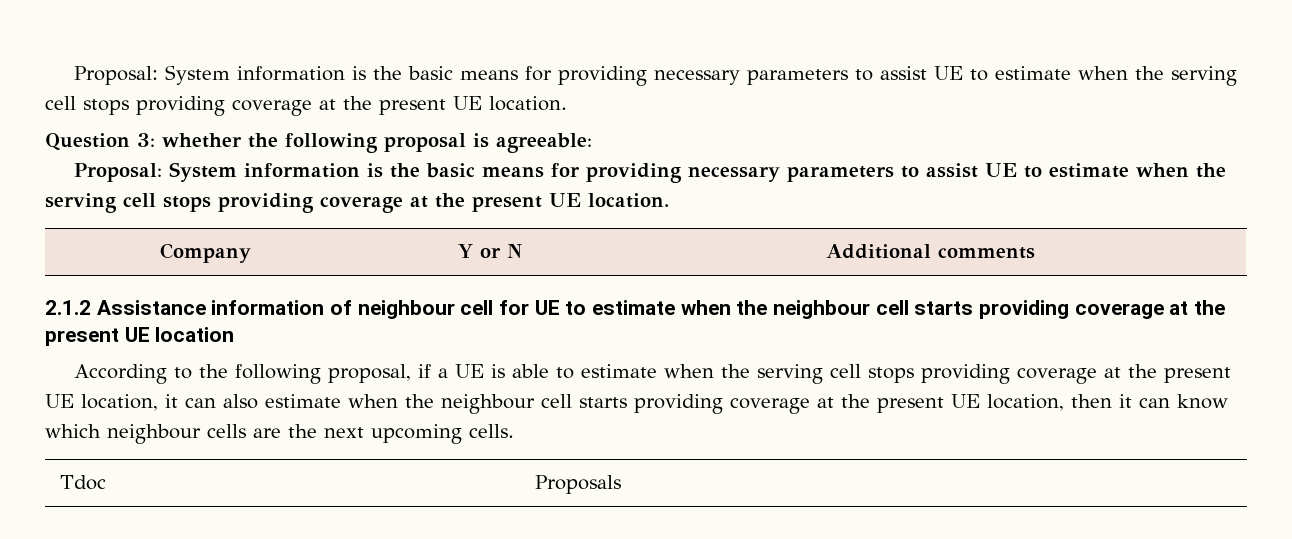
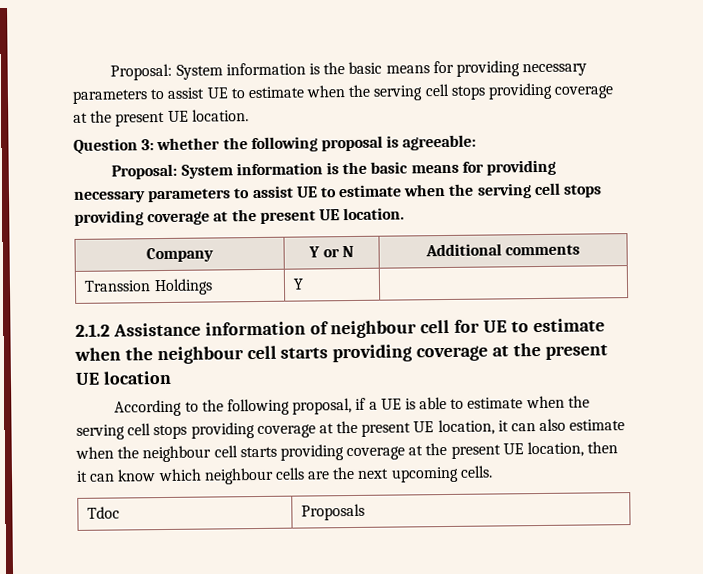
+ Transsion Holdings | Y |

